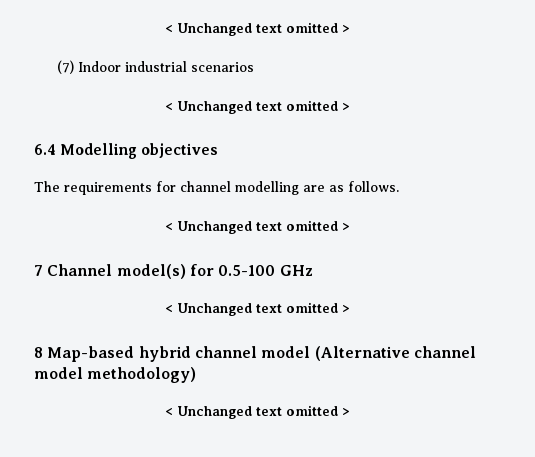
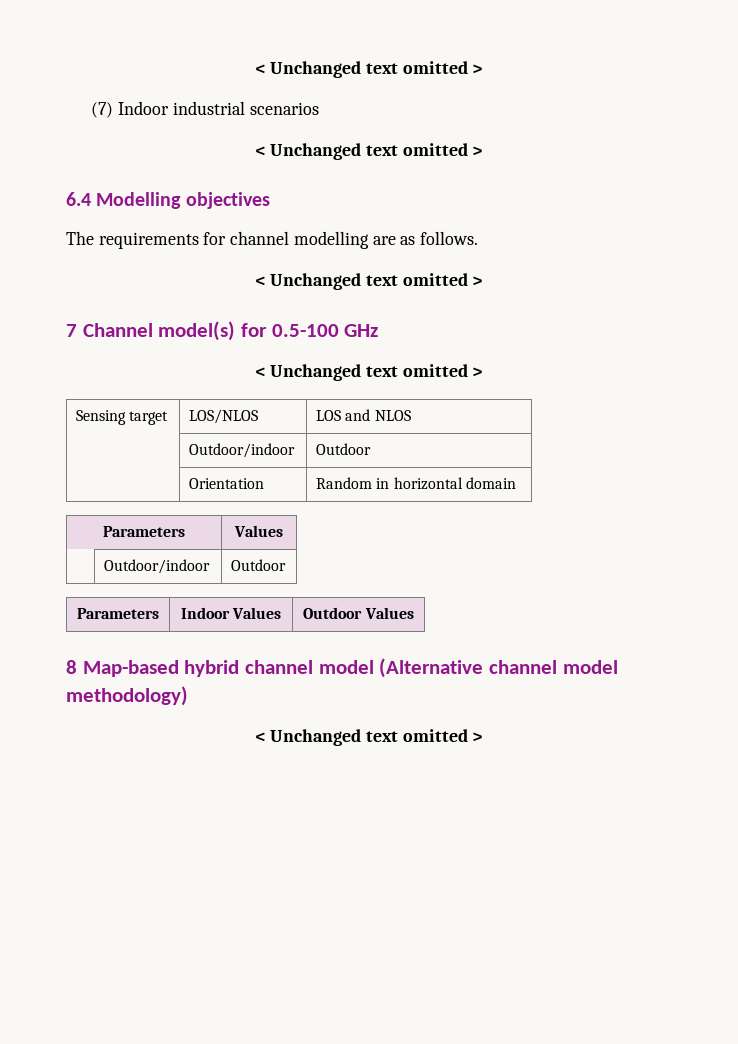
+ Sensing target | LOS/NLOS | LOS and NLOS
+ | Outdoor/indoor | Outdoor
+ | Orientation | Random in horizontal domain
+ Parameters | Values
+ | Outdoor/indoor | Outdoor
+ Parameters | Indoor Values | Outdoor Values

